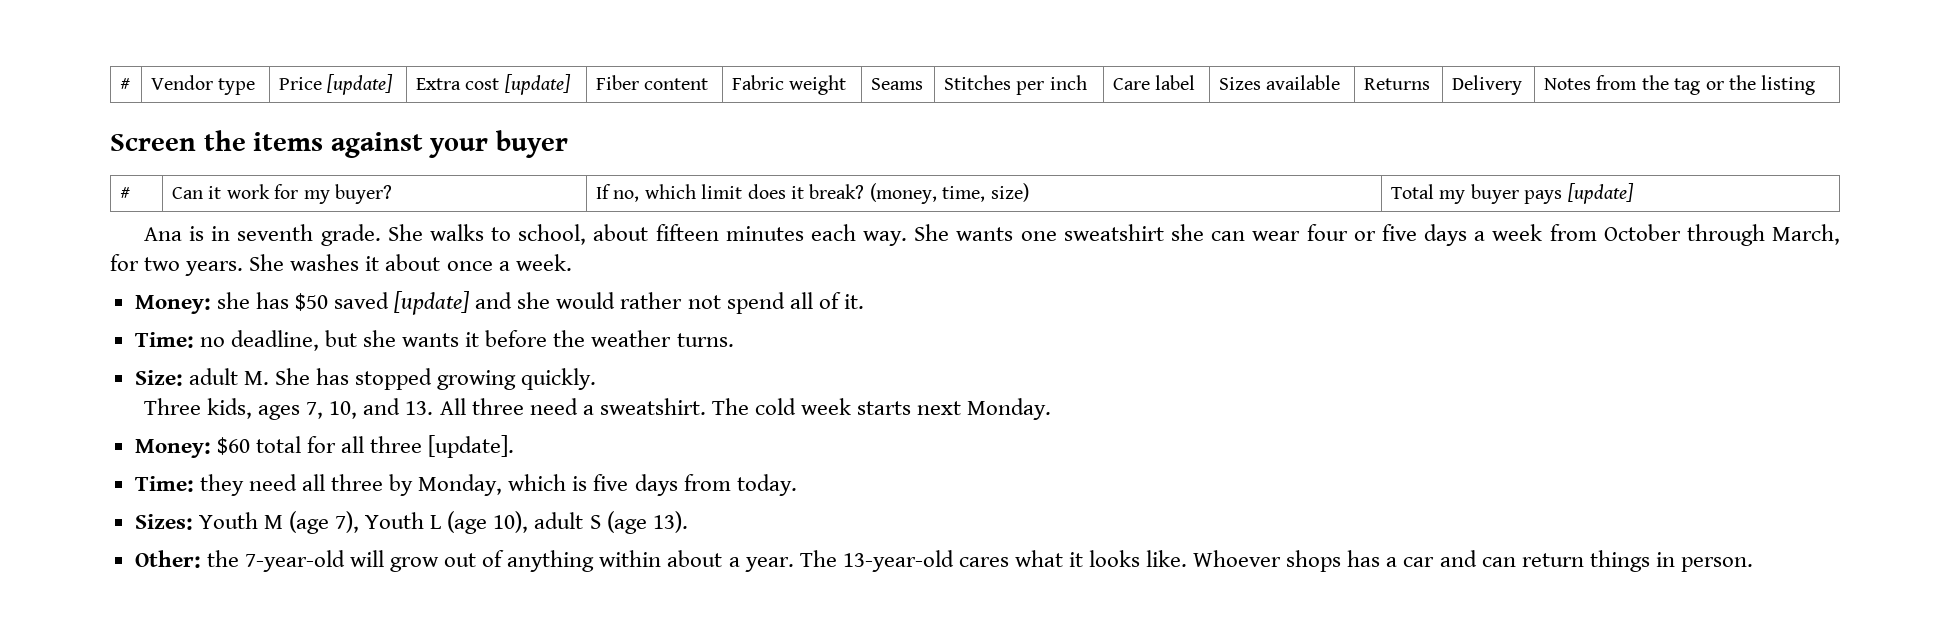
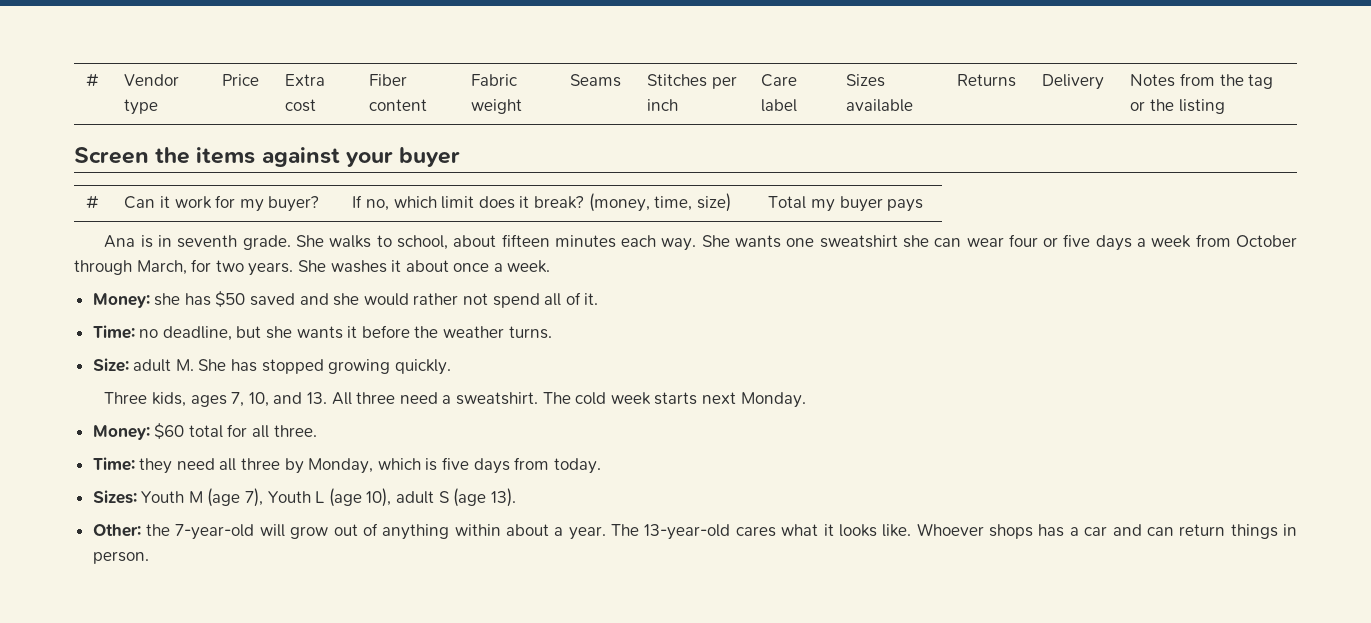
- # | Vendor type | Price [update] | Extra cost [update] | Fiber content | Fabric weight | Seams | Stitches per inch | Care label | Sizes available | Returns | Delivery | Notes from the tag or the listing
+ # | Vendor type | Price | Extra cost | Fiber content | Fabric weight | Seams | Stitches per inch | Care label | Sizes available | Returns | Delivery | Notes from the tag or the listing
- # | Can it work for my buyer? | If no, which limit does it break? (money, time, size) | Total my buyer pays [update]
+ # | Can it work for my buyer? | If no, which limit does it break? (money, time, size) | Total my buyer pays
- Money: she has $50 saved [update] and she would rather not spend all of it.
+ Money: she has $50 saved and she would rather not spend all of it.
- Money: $60 total for all three [update].
+ Money: $60 total for all three.

